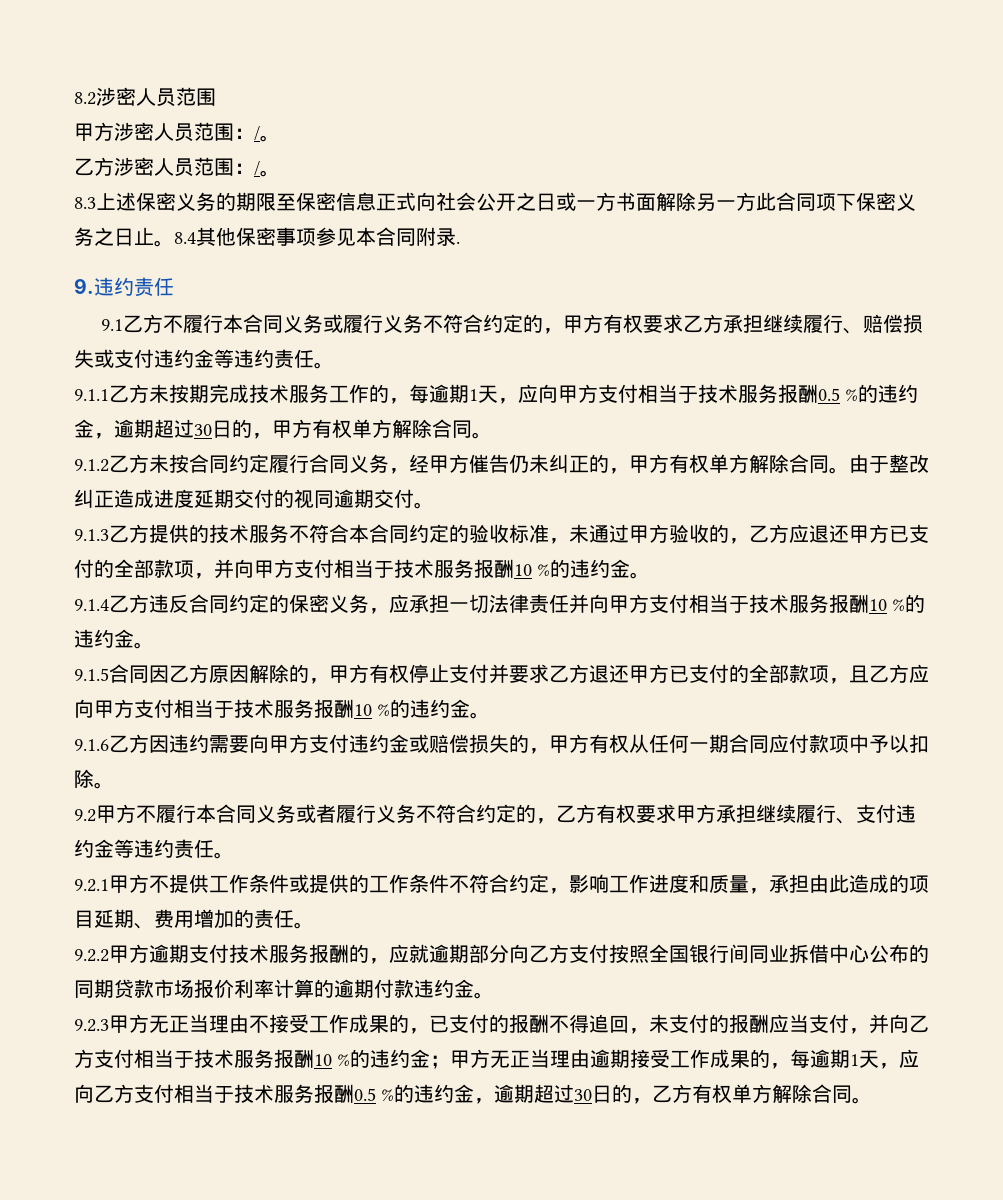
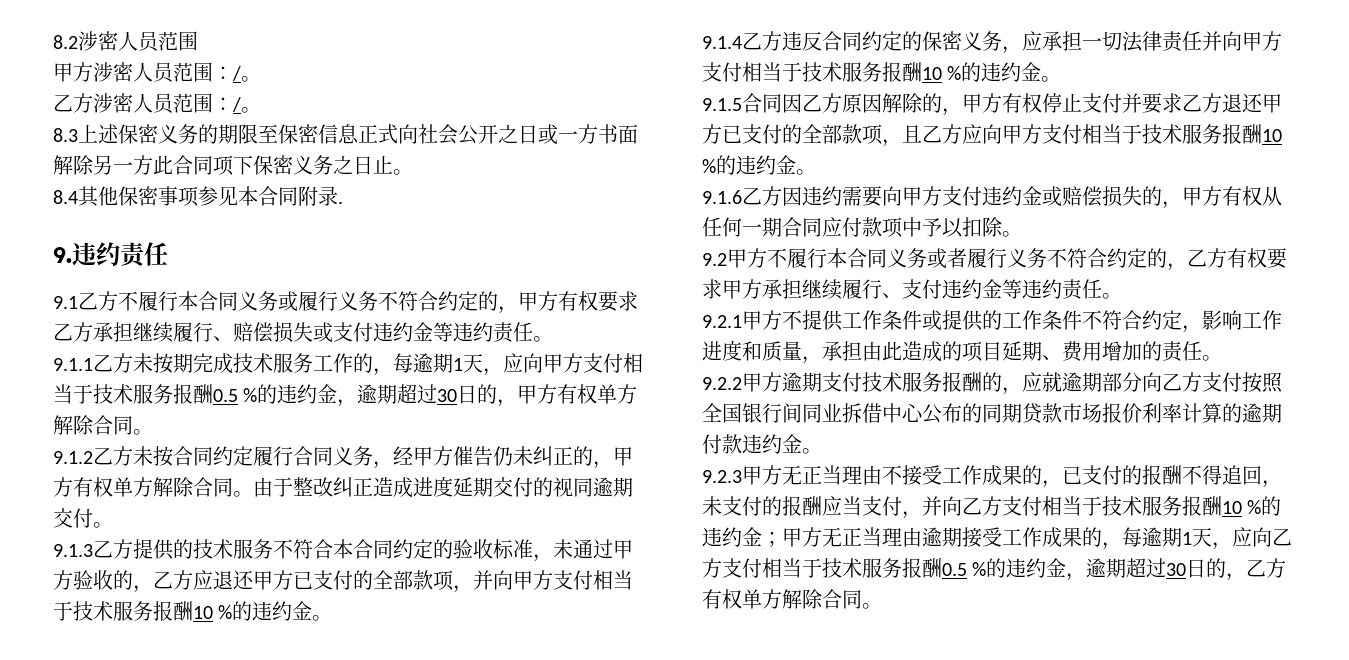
- 8.3上述保密义务的期限至保密信息正式向社会公开之日或一方书面解除另一方此合同项下保密义务之日止。8.4其他保密事项参见本合同附录.
+ 8.3上述保密义务的期限至保密信息正式向社会公开之日或一方书面解除另一方此合同项下保密义务之日止。
+ 8.4其他保密事项参见本合同附录.

